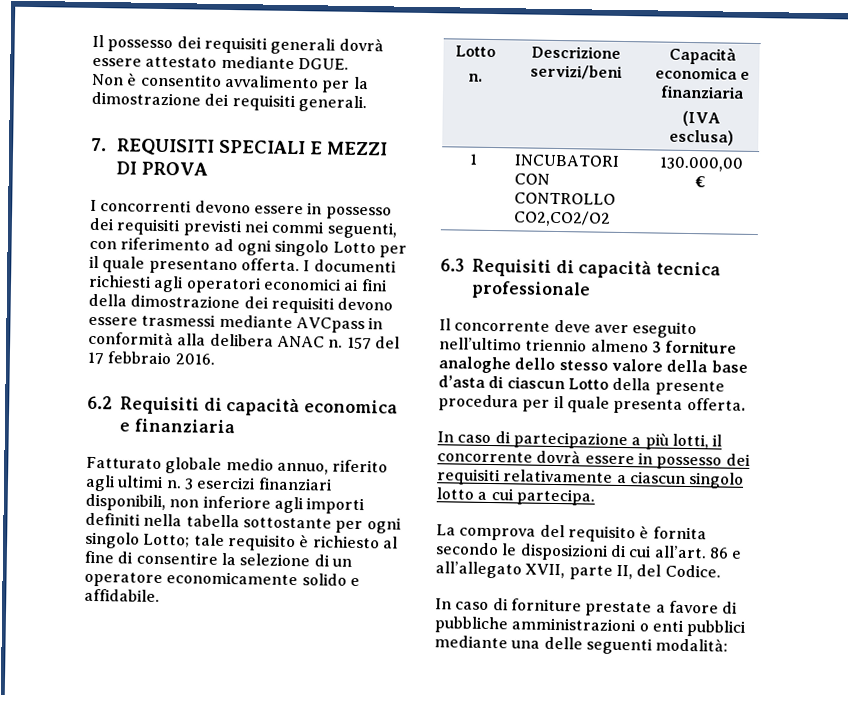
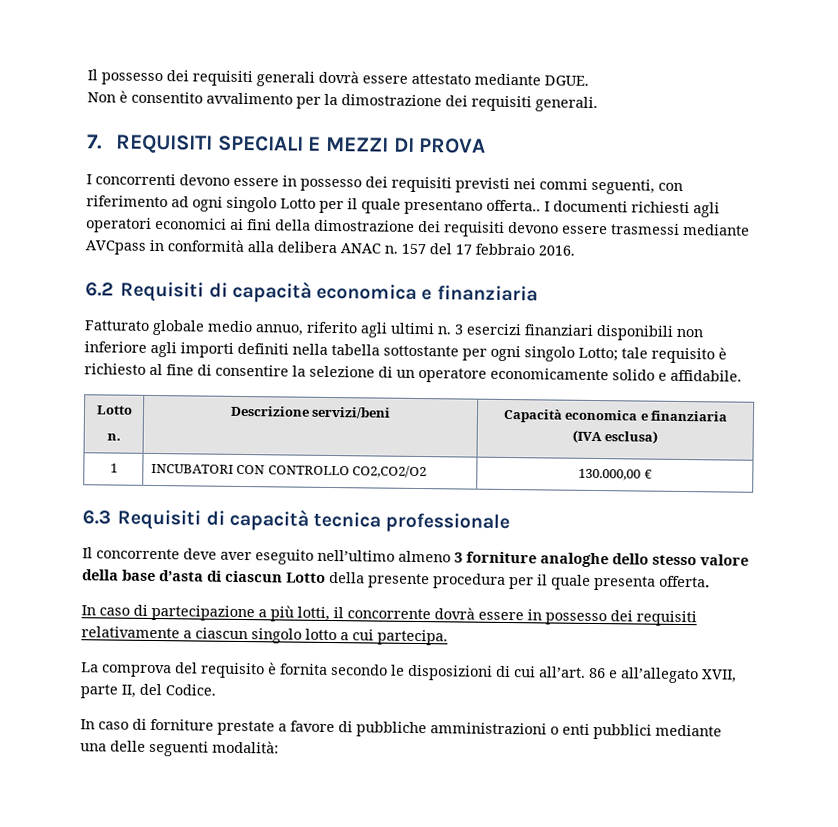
- I concorrenti devono essere in possesso dei requisiti previsti nei commi seguenti, con riferimento ad ogni singolo Lotto per il quale presentano offerta.
+ I concorrenti devono essere in possesso dei requisiti previsti nei commi seguenti, con riferimento ad ogni singolo Lotto per il quale presentano offerta..
- 3 esercizi finanziari disponibili, non inferiore agli importi definiti nella tabella sottostante per ogni singolo Lotto; tale requisito è richiesto al fine di consentire la selezione di un operatore economicamente solido e affidabile.
+ 3 esercizi finanziari disponibili non inferiore agli importi definiti nella tabella sottostante per ogni singolo Lotto; tale requisito è richiesto al fine di consentire la selezione di un operatore economicamente solido e affidabile.
- Il concorrente deve aver eseguito nell’ultimo triennio almeno 3 forniture analoghe dello stesso valore della base d’asta di ciascun Lotto della presente procedura per il quale presenta offerta.
+ Il concorrente deve aver eseguito nell’ultimo almeno 3 forniture analoghe dello stesso valore della base d’asta di ciascun Lotto della presente procedura per il quale presenta offerta.

